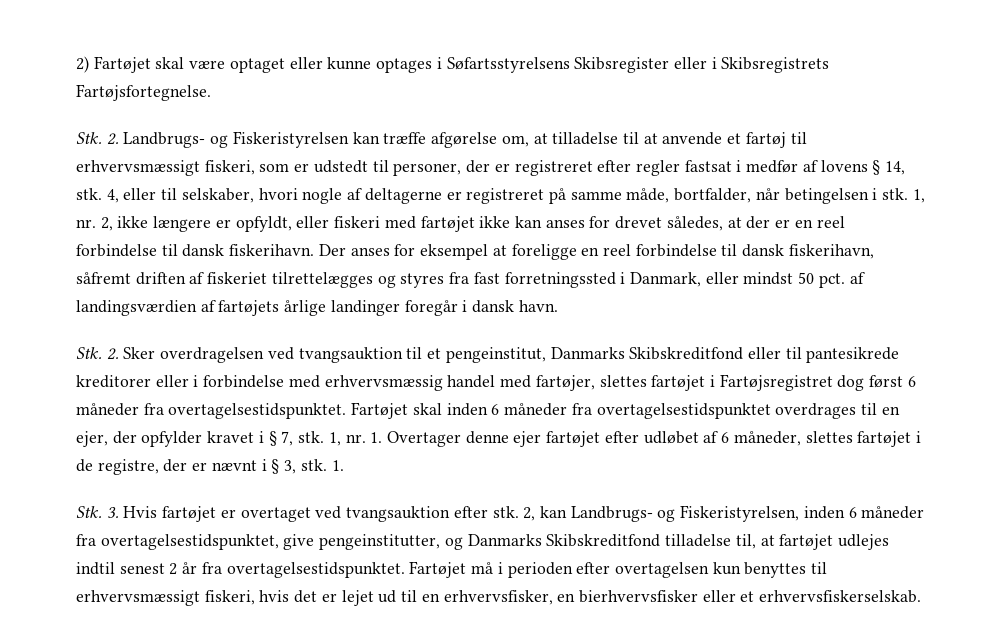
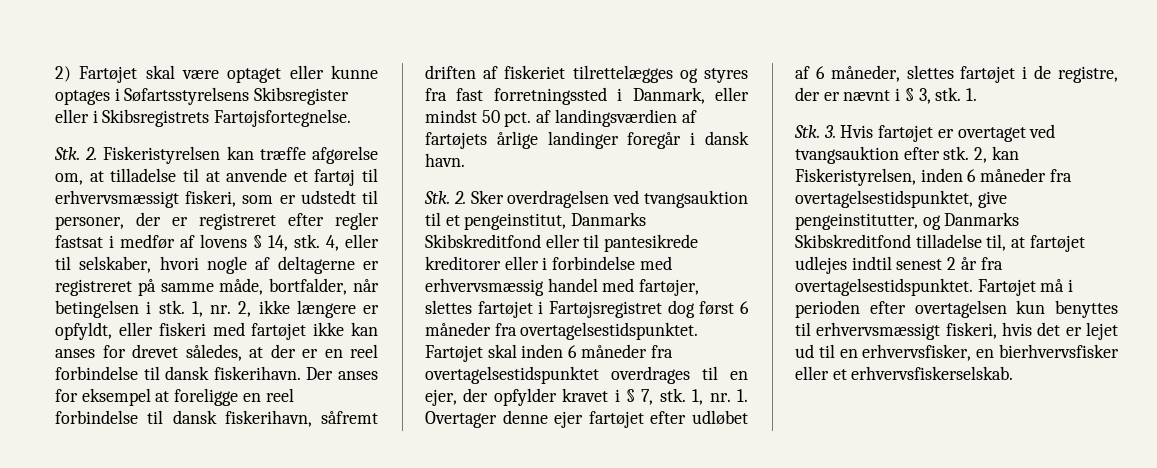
- Stk. 2. Landbrugs- og Fiskeristyrelsen kan træffe afgørelse om, at tilladelse til at anvende et fartøj til erhvervsmæssigt fiskeri, som er udstedt til personer, der er registreret efter regler fastsat i medfør af lovens § 14, stk.
+ Stk. 2. Fiskeristyrelsen kan træffe afgørelse om, at tilladelse til at anvende et fartøj til erhvervsmæssigt fiskeri, som er udstedt til personer, der er registreret efter regler fastsat i medfør af lovens § 14, stk.
- 2, kan Landbrugs- og Fiskeristyrelsen, inden 6 måneder fra overtagelsestidspunktet, give pengeinstitutter, og Danmarks Skibskreditfond tilladelse til, at fartøjet udlejes indtil senest 2 år fra overtagelsestidspunktet.
+ 2, kan Fiskeristyrelsen, inden 6 måneder fra overtagelsestidspunktet, give pengeinstitutter, og Danmarks Skibskreditfond tilladelse til, at fartøjet udlejes indtil senest 2 år fra overtagelsestidspunktet.

